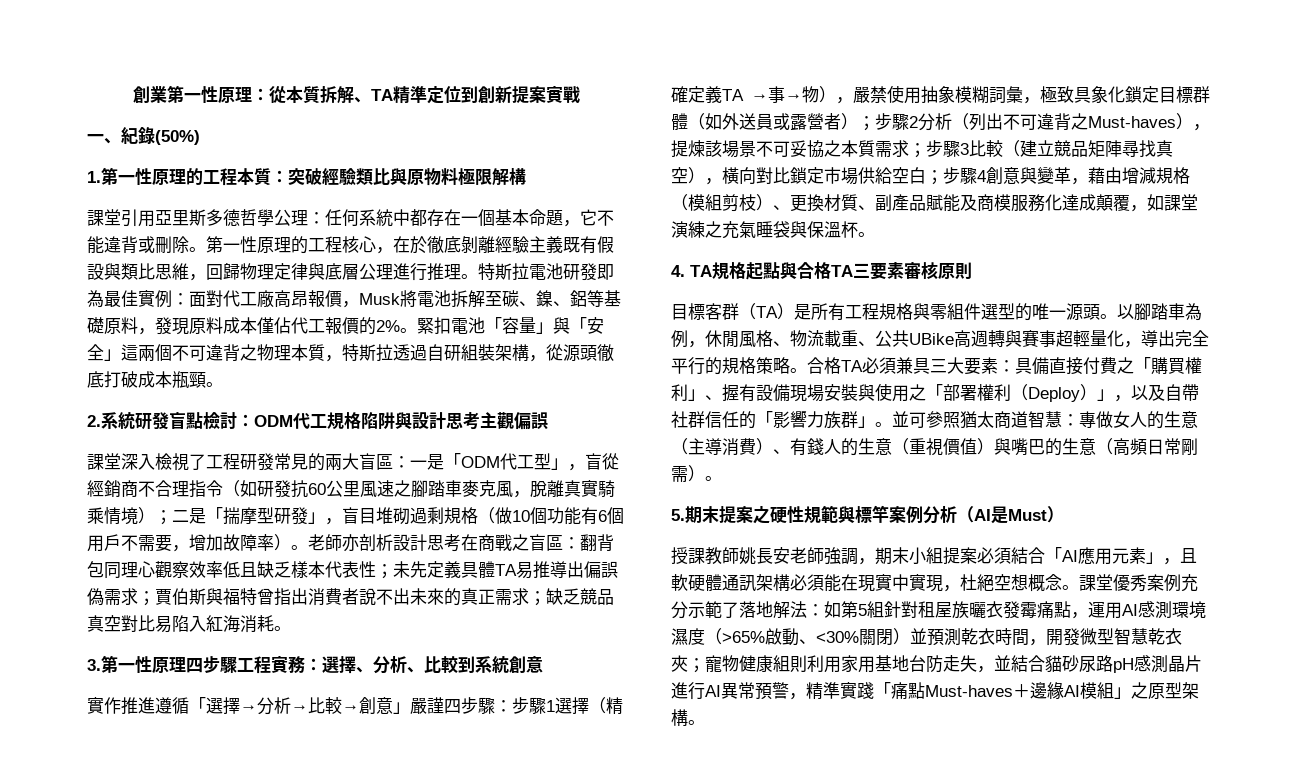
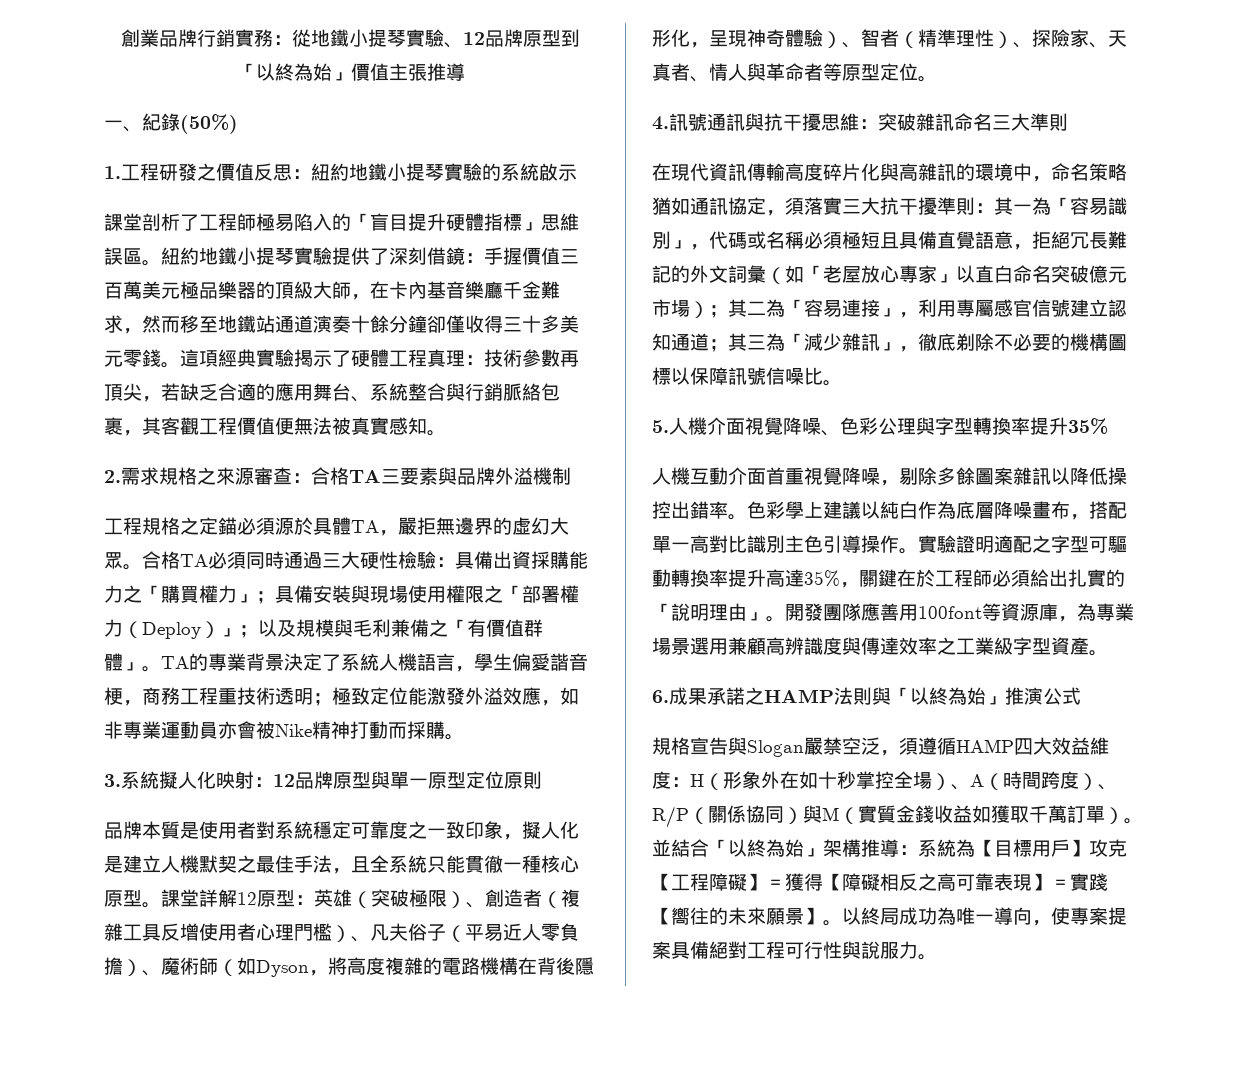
- 創業第一性原理：從本質拆解、TA精準定位到創新提案實戰
+ 創業品牌行銷實務：從地鐵小提琴實驗、12品牌原型到「以終為始」價值主張推導
  一、紀錄(50%)
- 1.第一性原理的工程本質：突破經驗類比與原物料極限解構
- 課堂引用亞里斯多德哲學公理：任何系統中都存在一個基本命題，它不能違背或刪除。第一性原理的工程核心，在於徹底剝離經驗主義既有假設與類比思維，回歸物理定律與底層公理進行推理。特斯拉電池研發即為最佳實例：面對代工廠高昂報價，Musk將電池拆解至碳、鎳、鋁等基礎原料，發現原料成本僅佔代工報價的2%。緊扣電池「容量」與「安全」這兩個不可違背之物理本質，特斯拉透過自研組裝架構，從源頭徹底打破成本瓶頸。
- 2.系統研發盲點檢討：ODM代工規格陷阱與設計思考主觀偏誤
- 課堂深入檢視了工程研發常見的兩大盲區：一是「ODM代工型」，盲從經銷商不合理指令（如研發抗60公里風速之腳踏車麥克風，脫離真實騎乘情境）；二是「揣摩型研發」，盲目堆砌過剩規格（做10個功能有6個用戶不需要，增加故障率）。老師亦剖析設計思考在商戰之盲區：翻背包同理心觀察效率低且缺乏樣本代表性；未先定義具體TA易推導出偏誤偽需求；賈伯斯與福特曾指出消費者說不出未來的真正需求；缺乏競品真空對比易陷入紅海消耗。
- 3.第一性原理四步驟工程實務：選擇、分析、比較到系統創意
- 實作推進遵循「選擇→分析→比較→創意」嚴謹四步驟：步驟1選擇（精確定義TA →事→物），嚴禁使用抽象模糊詞彙，極致具象化鎖定目標群體（如外送員或露營者）；步驟2分析（列出不可違背之Must-haves），提煉該場景不可妥協之本質需求；步驟3比較（建立競品矩陣尋找真空），橫向對比鎖定市場供給空白；步驟4創意與變革，藉由增減規格（模組剪枝）、更換材質、副產品賦能及商模服務化達成顛覆，如課堂演練之充氣睡袋與保溫杯。
- 4. TA規格起點與合格TA三要素審核原則
- 目標客群（TA）是所有工程規格與零組件選型的唯一源頭。以腳踏車為例，休閒風格、物流載重、公共UBike高週轉與賽事超輕量化，導出完全平行的規格策略。合格TA必須兼具三大要素：具備直接付費之「購買權利」、握有設備現場安裝與使用之「部署權利（Deploy）」，以及自帶社群信任的「影響力族群」。並可參照猶太商道智慧：專做女人的生意（主導消費）、有錢人的生意（重視價值）與嘴巴的生意（高頻日常剛需）。
- 5.期末提案之硬性規範與標竿案例分析（AI是Must）
- 授課教師姚長安老師強調，期末小組提案必須結合「AI應用元素」，且軟硬體通訊架構必須能在現實中實現，杜絕空想概念。課堂優秀案例充分示範了落地解法：如第5組針對租屋族曬衣發霉痛點，運用AI感測環境濕度（>65%啟動、<30%關閉）並預測乾衣時間，開發微型智慧乾衣夾；寵物健康組則利用家用基地台防走失，並結合貓砂尿路pH感測晶片進行AI異常預警，精準實踐「痛點Must-haves＋邊緣AI模組」之原型架構。
+ 1.工程研發之價值反思：紐約地鐵小提琴實驗的系統啟示
+ 課堂剖析了工程師極易陷入的「盲目提升硬體指標」思維誤區。紐約地鐵小提琴實驗提供了深刻借鏡：手握價值三百萬美元極品樂器的頂級大師，在卡內基音樂廳千金難求，然而移至地鐵站通道演奏十餘分鐘卻僅收得三十多美元零錢。這項經典實驗揭示了硬體工程真理：技術參數再頂尖，若缺乏合適的應用舞台、系統整合與行銷脈絡包裹，其客觀工程價值便無法被真實感知。
+ 2.需求規格之來源審查：合格TA三要素與品牌外溢機制
+ 工程規格之定錨必須源於具體TA，嚴拒無邊界的虛幻大眾。合格TA必須同時通過三大硬性檢驗：具備出資採購能力之「購買權力」；具備安裝與現場使用權限之「部署權力（Deploy）」；以及規模與毛利兼備之「有價值群體」。TA的專業背景決定了系統人機語言，學生偏愛諧音梗，商務工程重技術透明；極致定位能激發外溢效應，如非專業運動員亦會被Nike精神打動而採購。
+ 3.系統擬人化映射：12品牌原型與單一原型定位原則
+ 品牌本質是使用者對系統穩定可靠度之一致印象，擬人化是建立人機默契之最佳手法，且全系統只能貫徹一種核心原型。課堂詳解12原型：英雄（突破極限）、創造者（複雜工具反增使用者心理門檻）、凡夫俗子（平易近人零負擔）、魔術師（如Dyson，將高度複雜的電路機構在背後隱形化，呈現神奇體驗）、智者（精準理性）、探險家、天真者、情人與革命者等原型定位。
+ 4.訊號通訊與抗干擾思維：突破雜訊命名三大準則
+ 在現代資訊傳輸高度碎片化與高雜訊的環境中，命名策略猶如通訊協定，須落實三大抗干擾準則：其一為「容易識別」，代碼或名稱必須極短且具備直覺語意，拒絕冗長難記的外文詞彙（如「老屋放心專家」以直白命名突破億元市場）；其二為「容易連接」，利用專屬感官信號建立認知通道；其三為「減少雜訊」，徹底剃除不必要的機構圖標以保障訊號信噪比。
+ 5.人機介面視覺降噪、色彩公理與字型轉換率提升35%
+ 人機互動介面首重視覺降噪，剔除多餘圖案雜訊以降低操控出錯率。色彩學上建議以純白作為底層降噪畫布，搭配單一高對比識別主色引導操作。實驗證明適配之字型可驅動轉換率提升高達35%，關鍵在於工程師必須給出扎實的「說明理由」。開發團隊應善用100font等資源庫，為專業場景選用兼顧高辨識度與傳達效率之工業級字型資產。
+ 6.成果承諾之HAMP法則與「以終為始」推演公式
+ 規格宣告與Slogan嚴禁空泛，須遵循HAMP四大效益維度：H（形象外在如十秒掌控全場）、A（時間跨度）、R/P（關係協同）與M（實質金錢收益如獲取千萬訂單）。並結合「以終為始」架構推導：系統為【目標用戶】攻克【工程障礙】＝獲得【障礙相反之高可靠表現】＝實踐【嚮往的未來願景】。以終局成功為唯一導向，使專案提案具備絕對工程可行性與說服力。

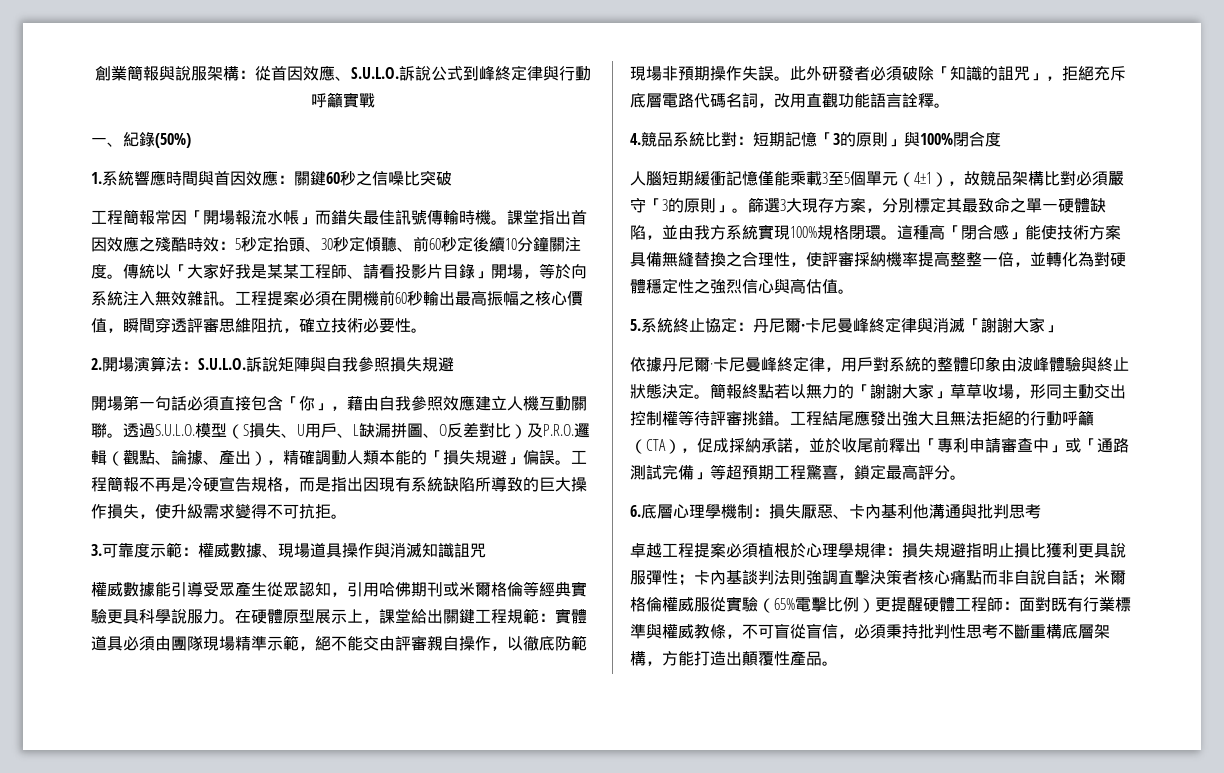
- 創業品牌行銷實務：從地鐵小提琴實驗、12品牌原型到「以終為始」價值主張推導
+ 創業簡報與說服架構：從首因效應、S.U.L.O.訴說公式到峰終定律與行動呼籲實戰
  一、紀錄(50%)
- 1.工程研發之價值反思：紐約地鐵小提琴實驗的系統啟示
- 課堂剖析了工程師極易陷入的「盲目提升硬體指標」思維誤區。紐約地鐵小提琴實驗提供了深刻借鏡：手握價值三百萬美元極品樂器的頂級大師，在卡內基音樂廳千金難求，然而移至地鐵站通道演奏十餘分鐘卻僅收得三十多美元零錢。這項經典實驗揭示了硬體工程真理：技術參數再頂尖，若缺乏合適的應用舞台、系統整合與行銷脈絡包裹，其客觀工程價值便無法被真實感知。
- 2.需求規格之來源審查：合格TA三要素與品牌外溢機制
- 工程規格之定錨必須源於具體TA，嚴拒無邊界的虛幻大眾。合格TA必須同時通過三大硬性檢驗：具備出資採購能力之「購買權力」；具備安裝與現場使用權限之「部署權力（Deploy）」；以及規模與毛利兼備之「有價值群體」。TA的專業背景決定了系統人機語言，學生偏愛諧音梗，商務工程重技術透明；極致定位能激發外溢效應，如非專業運動員亦會被Nike精神打動而採購。
- 3.系統擬人化映射：12品牌原型與單一原型定位原則
- 品牌本質是使用者對系統穩定可靠度之一致印象，擬人化是建立人機默契之最佳手法，且全系統只能貫徹一種核心原型。課堂詳解12原型：英雄（突破極限）、創造者（複雜工具反增使用者心理門檻）、凡夫俗子（平易近人零負擔）、魔術師（如Dyson，將高度複雜的電路機構在背後隱形化，呈現神奇體驗）、智者（精準理性）、探險家、天真者、情人與革命者等原型定位。
- 4.訊號通訊與抗干擾思維：突破雜訊命名三大準則
- 在現代資訊傳輸高度碎片化與高雜訊的環境中，命名策略猶如通訊協定，須落實三大抗干擾準則：其一為「容易識別」，代碼或名稱必須極短且具備直覺語意，拒絕冗長難記的外文詞彙（如「老屋放心專家」以直白命名突破億元市場）；其二為「容易連接」，利用專屬感官信號建立認知通道；其三為「減少雜訊」，徹底剃除不必要的機構圖標以保障訊號信噪比。
- 5.人機介面視覺降噪、色彩公理與字型轉換率提升35%
- 人機互動介面首重視覺降噪，剔除多餘圖案雜訊以降低操控出錯率。色彩學上建議以純白作為底層降噪畫布，搭配單一高對比識別主色引導操作。實驗證明適配之字型可驅動轉換率提升高達35%，關鍵在於工程師必須給出扎實的「說明理由」。開發團隊應善用100font等資源庫，為專業場景選用兼顧高辨識度與傳達效率之工業級字型資產。
- 6.成果承諾之HAMP法則與「以終為始」推演公式
- 規格宣告與Slogan嚴禁空泛，須遵循HAMP四大效益維度：H（形象外在如十秒掌控全場）、A（時間跨度）、R/P（關係協同）與M（實質金錢收益如獲取千萬訂單）。並結合「以終為始」架構推導：系統為【目標用戶】攻克【工程障礙】＝獲得【障礙相反之高可靠表現】＝實踐【嚮往的未來願景】。以終局成功為唯一導向，使專案提案具備絕對工程可行性與說服力。
+ 1.系統響應時間與首因效應：關鍵60秒之信噪比突破
+ 工程簡報常因「開場報流水帳」而錯失最佳訊號傳輸時機。課堂指出首因效應之殘酷時效：5秒定抬頭、30秒定傾聽、前60秒定後續10分鐘關注度。傳統以「大家好我是某某工程師、請看投影片目錄」開場，等於向系統注入無效雜訊。工程提案必須在開機前60秒輸出最高振幅之核心價值，瞬間穿透評審思維阻抗，確立技術必要性。
+ 2.開場演算法：S.U.L.O.訴說矩陣與自我參照損失規避
+ 開場第一句話必須直接包含「你」，藉由自我參照效應建立人機互動關聯。透過S.U.L.O.模型（S損失、U用戶、L缺漏拼圖、O反差對比）及P.R.O.邏輯（觀點、論據、產出），精確調動人類本能的「損失規避」偏誤。工程簡報不再是冷硬宣告規格，而是指出因現有系統缺陷所導致的巨大操作損失，使升級需求變得不可抗拒。
+ 3.可靠度示範：權威數據、現場道具操作與消滅知識詛咒
+ 權威數據能引導受眾產生從眾認知，引用哈佛期刊或米爾格倫等經典實驗更具科學說服力。在硬體原型展示上，課堂給出關鍵工程規範：實體道具必須由團隊現場精準示範，絕不能交由評審親自操作，以徹底防範現場非預期操作失誤。此外研發者必須破除「知識的詛咒」，拒絕充斥底層電路代碼名詞，改用直觀功能語言詮釋。
+ 4.競品系統比對：短期記憶「3的原則」與100%閉合度
+ 人腦短期緩衝記憶僅能乘載3至5個單元（4±1），故競品架構比對必須嚴守「3的原則」。篩選3大現存方案，分別標定其最致命之單一硬體缺陷，並由我方系統實現100%規格閉環。這種高「閉合感」能使技術方案具備無縫替換之合理性，使評審採納機率提高整整一倍，並轉化為對硬體穩定性之強烈信心與高估值。
+ 5.系統終止協定：丹尼爾·卡尼曼峰終定律與消滅「謝謝大家」
+ 依據丹尼爾·卡尼曼峰終定律，用戶對系統的整體印象由波峰體驗與終止狀態決定。簡報終點若以無力的「謝謝大家」草草收場，形同主動交出控制權等待評審挑錯。工程結尾應發出強大且無法拒絕的行動呼籲（CTA），促成採納承諾，並於收尾前釋出「專利申請審查中」或「通路測試完備」等超預期工程驚喜，鎖定最高評分。
+ 6.底層心理學機制：損失厭惡、卡內基利他溝通與批判思考
+ 卓越工程提案必須植根於心理學規律：損失規避指明止損比獲利更具說服彈性；卡內基談判法則強調直擊決策者核心痛點而非自說自話；米爾格倫權威服從實驗（65%電擊比例）更提醒硬體工程師：面對既有行業標準與權威教條，不可盲從盲信，必須秉持批判性思考不斷重構底層架構，方能打造出顛覆性產品。

